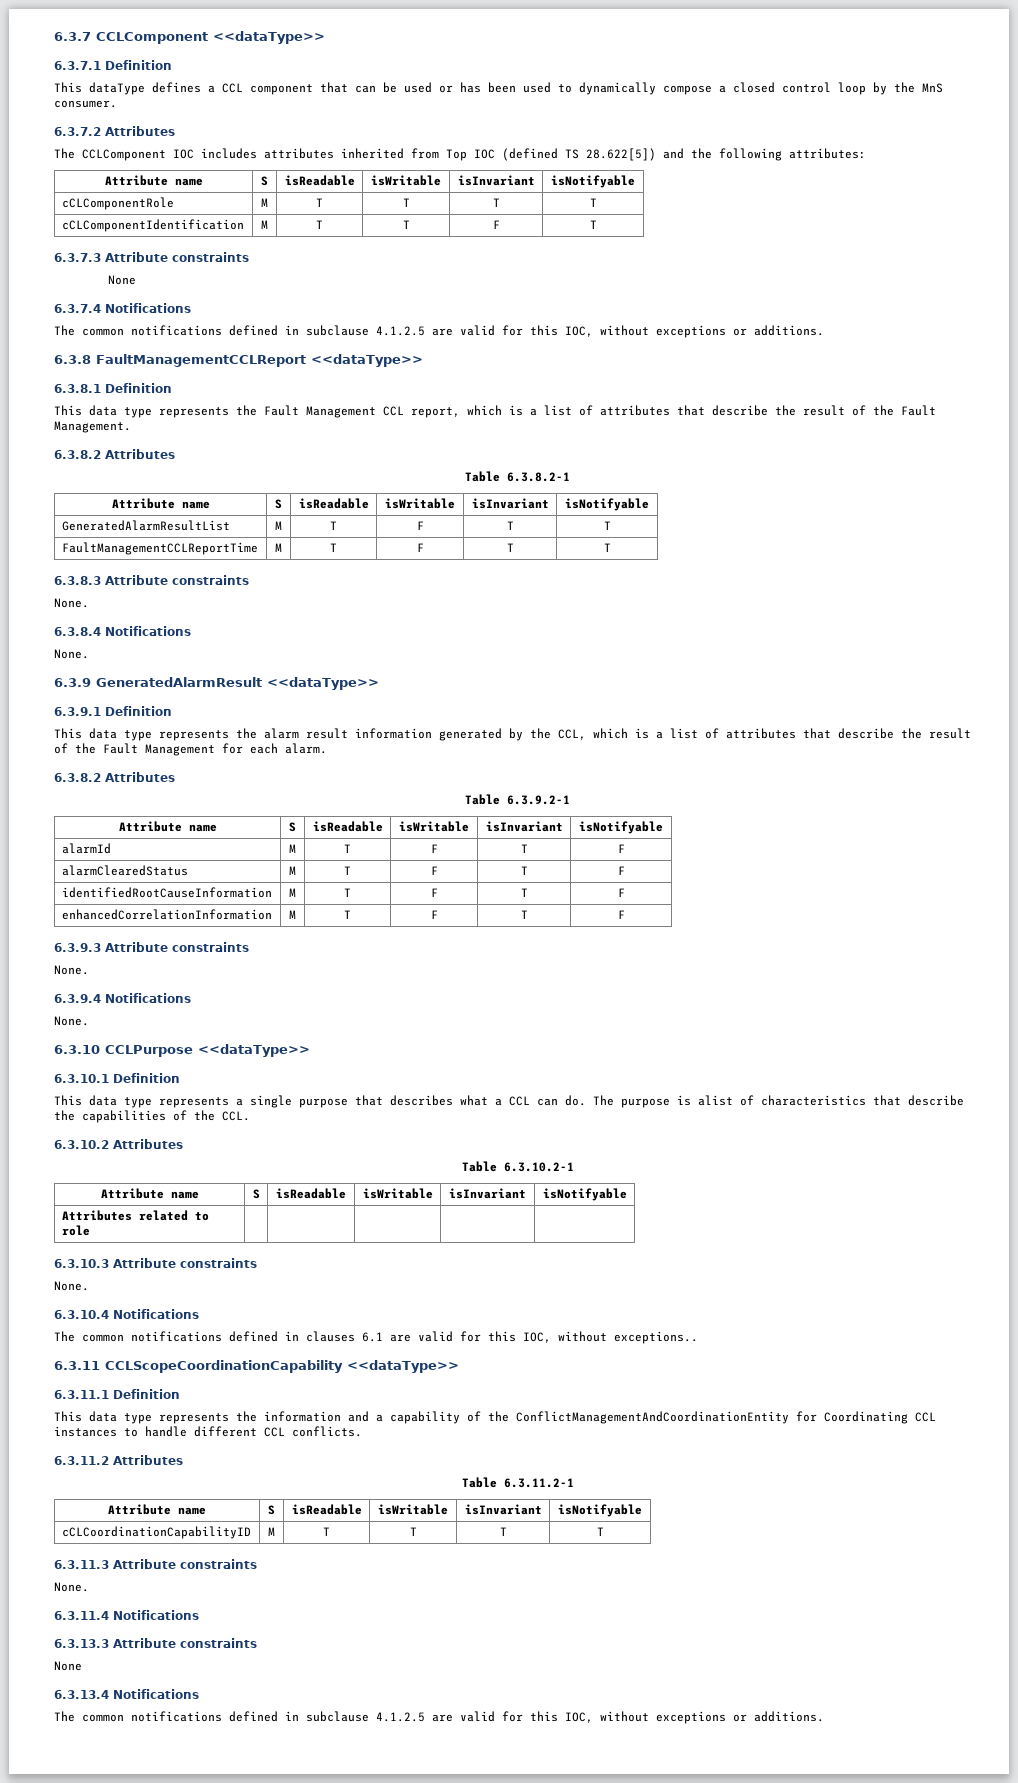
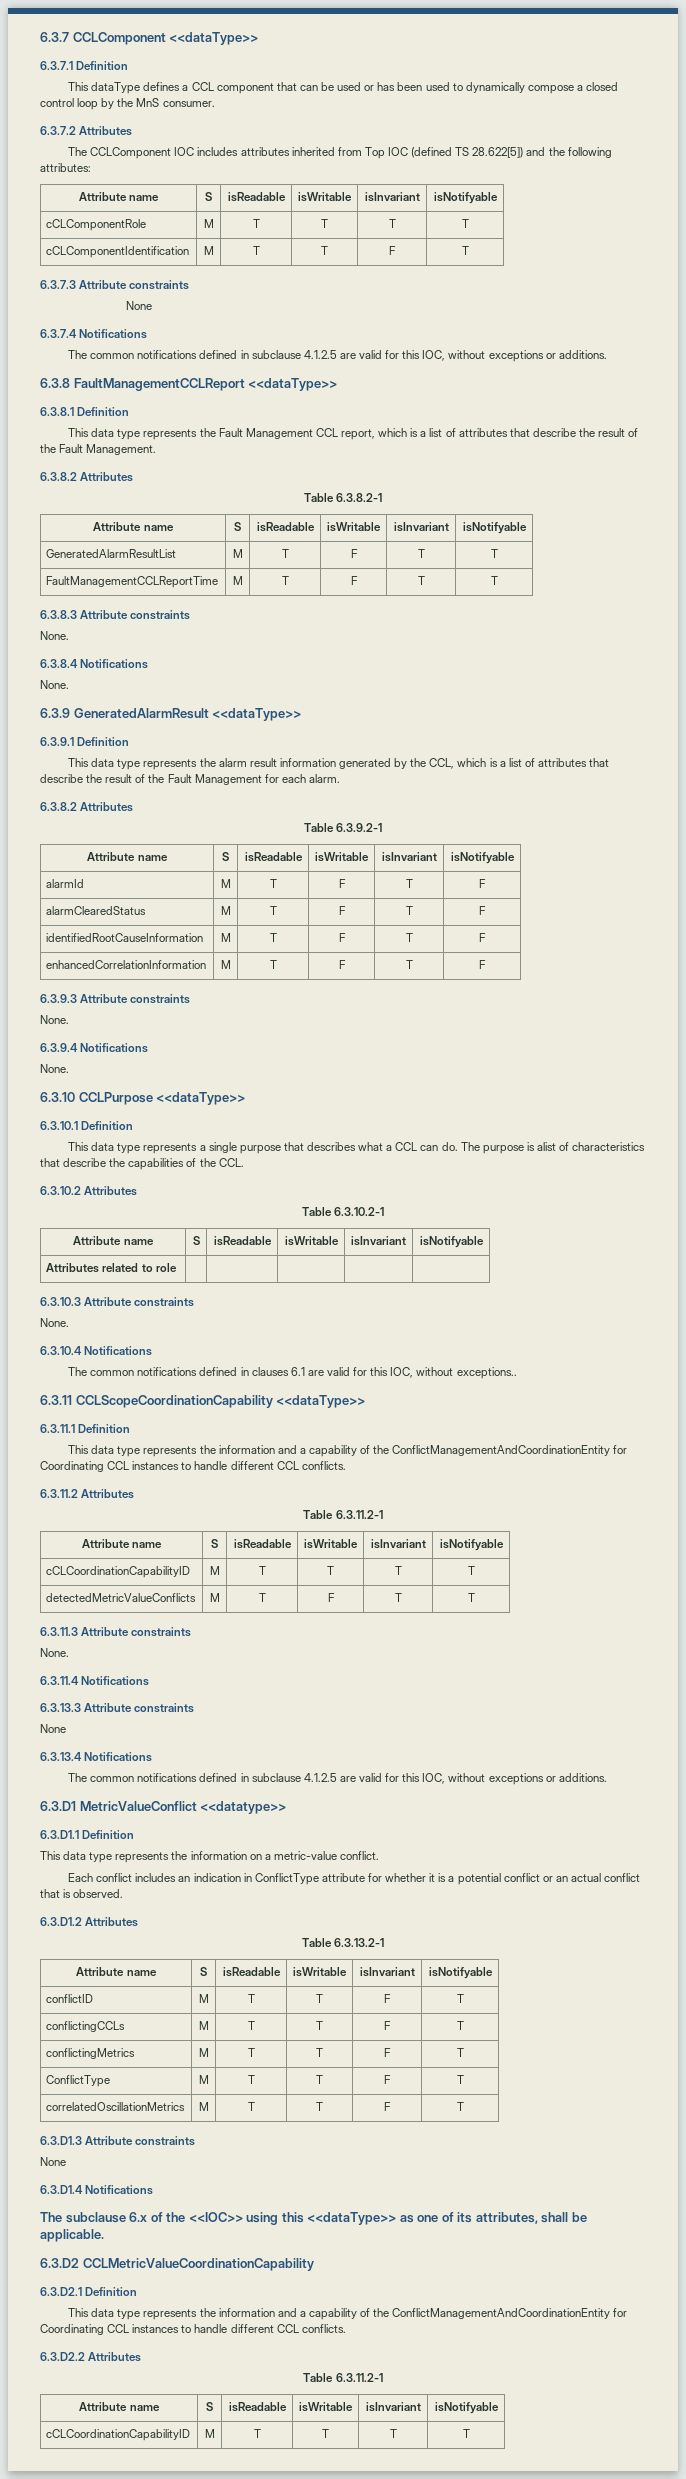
+ detectedMetricValueConflicts | M | T | F | T | T
+ 6.3.D1 MetricValueConflict <<datatype>>
+ 6.3.D1.1 Definition
+ This data type represents the information on a metric-value conflict.
+ Each conflict includes an indication in ConflictType attribute for whether it is a potential conflict or an actual conflict that is observed.
+ 6.3.D1.2 Attributes
+ Table 6.3.13.2-1
+ Attribute name | S | isReadable | isWritable | isInvariant | isNotifyable
+ conflictID | M | T | T | F | T
+ conflictingCCLs | M | T | T | F | T
+ conflictingMetrics | M | T | T | F | T
+ ConflictType | M | T | T | F | T
+ correlatedOscillationMetrics | M | T | T | F | T
+ 6.3.D1.3 Attribute constraints
+ None
+ 6.3.D1.4 Notifications
+ The subclause 6.x of the <<IOC>> using this <<dataType>> as one of its attributes, shall be applicable.
+ 6.3.D2 CCLMetricValueCoordinationCapability
+ 6.3.D2.1 Definition
+ This data type represents the information and a capability of the ConflictManagementAndCoordinationEntity for Coordinating CCL instances to handle different CCL conflicts.
+ 6.3.D2.2 Attributes
+ Table 6.3.11.2-1
+ Attribute name | S | isReadable | isWritable | isInvariant | isNotifyable
+ cCLCoordinationCapabilityID | M | T | T | T | T

